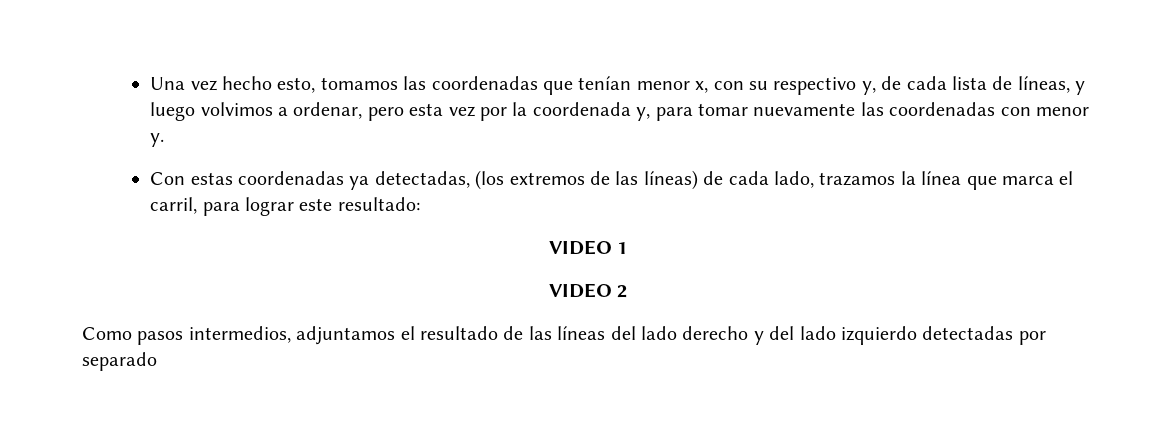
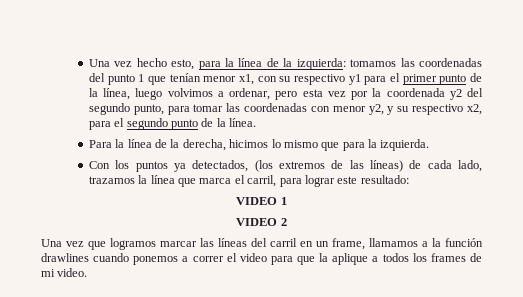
- Una vez hecho esto, tomamos las coordenadas que tenían menor x, con su respectivo y, de cada lista de líneas, y luego volvimos a ordenar, pero esta vez por la coordenada y, para tomar nuevamente las coordenadas con menor y.
- Con estas coordenadas ya detectadas, (los extremos de las líneas) de cada lado, trazamos la línea que marca el carril, para lograr este resultado:
+ Una vez hecho esto, para la línea de la izquierda: tomamos las coordenadas del punto 1 que tenían menor x1, con su respectivo y1 para el primer punto de la línea, luego volvimos a ordenar, pero esta vez por la coordenada y2 del segundo punto, para tomar las coordenadas con menor y2, y su respectivo x2, para el segundo punto de la línea.
+ Para la línea de la derecha, hicimos lo mismo que para la izquierda.
+ Con los puntos ya detectados, (los extremos de las líneas) de cada lado, trazamos la línea que marca el carril, para lograr este resultado:
- Como pasos intermedios, adjuntamos el resultado de las líneas del lado derecho y del lado izquierdo detectadas por separado
+ Una vez que logramos marcar las líneas del carril en un frame, llamamos a la función drawlines cuando ponemos a correr el video para que la aplique a todos los frames de mi video.

